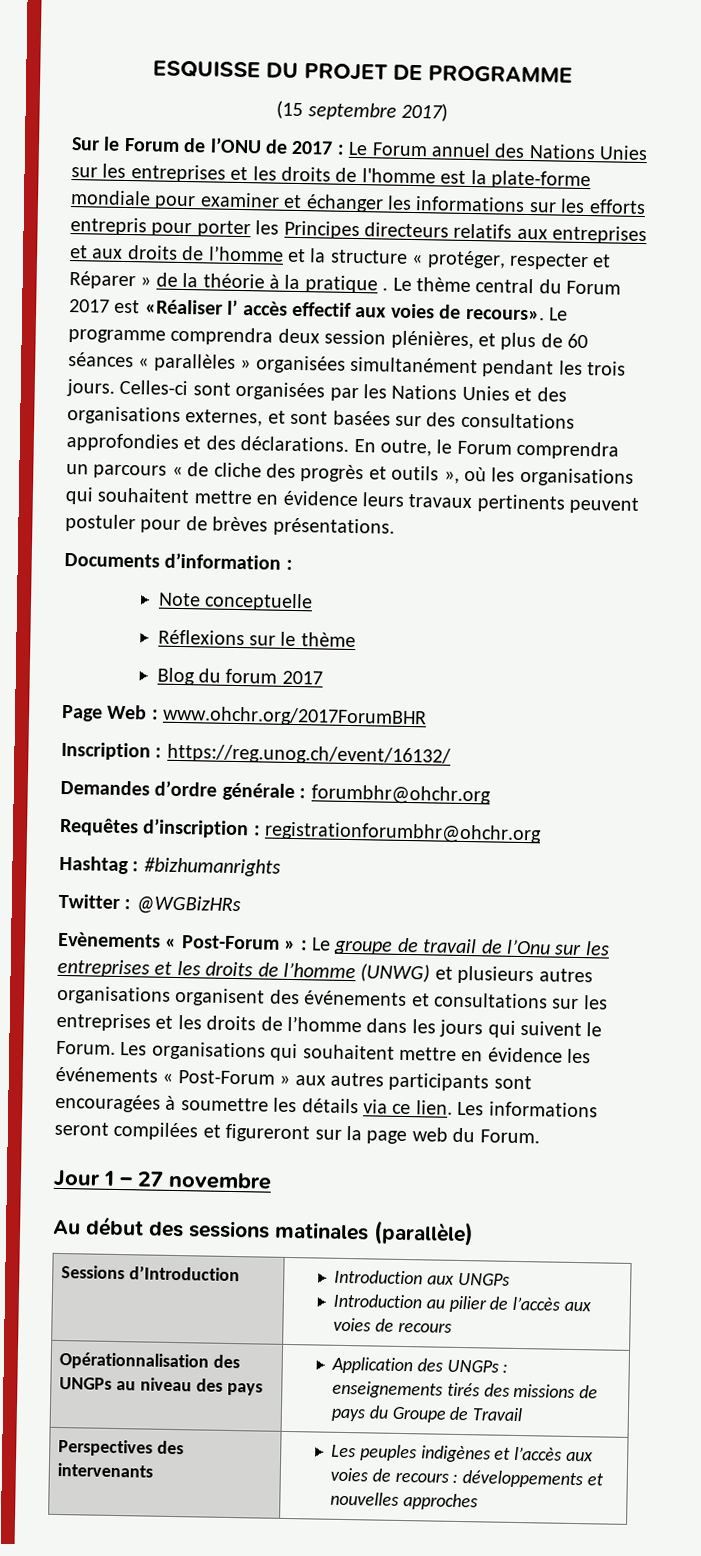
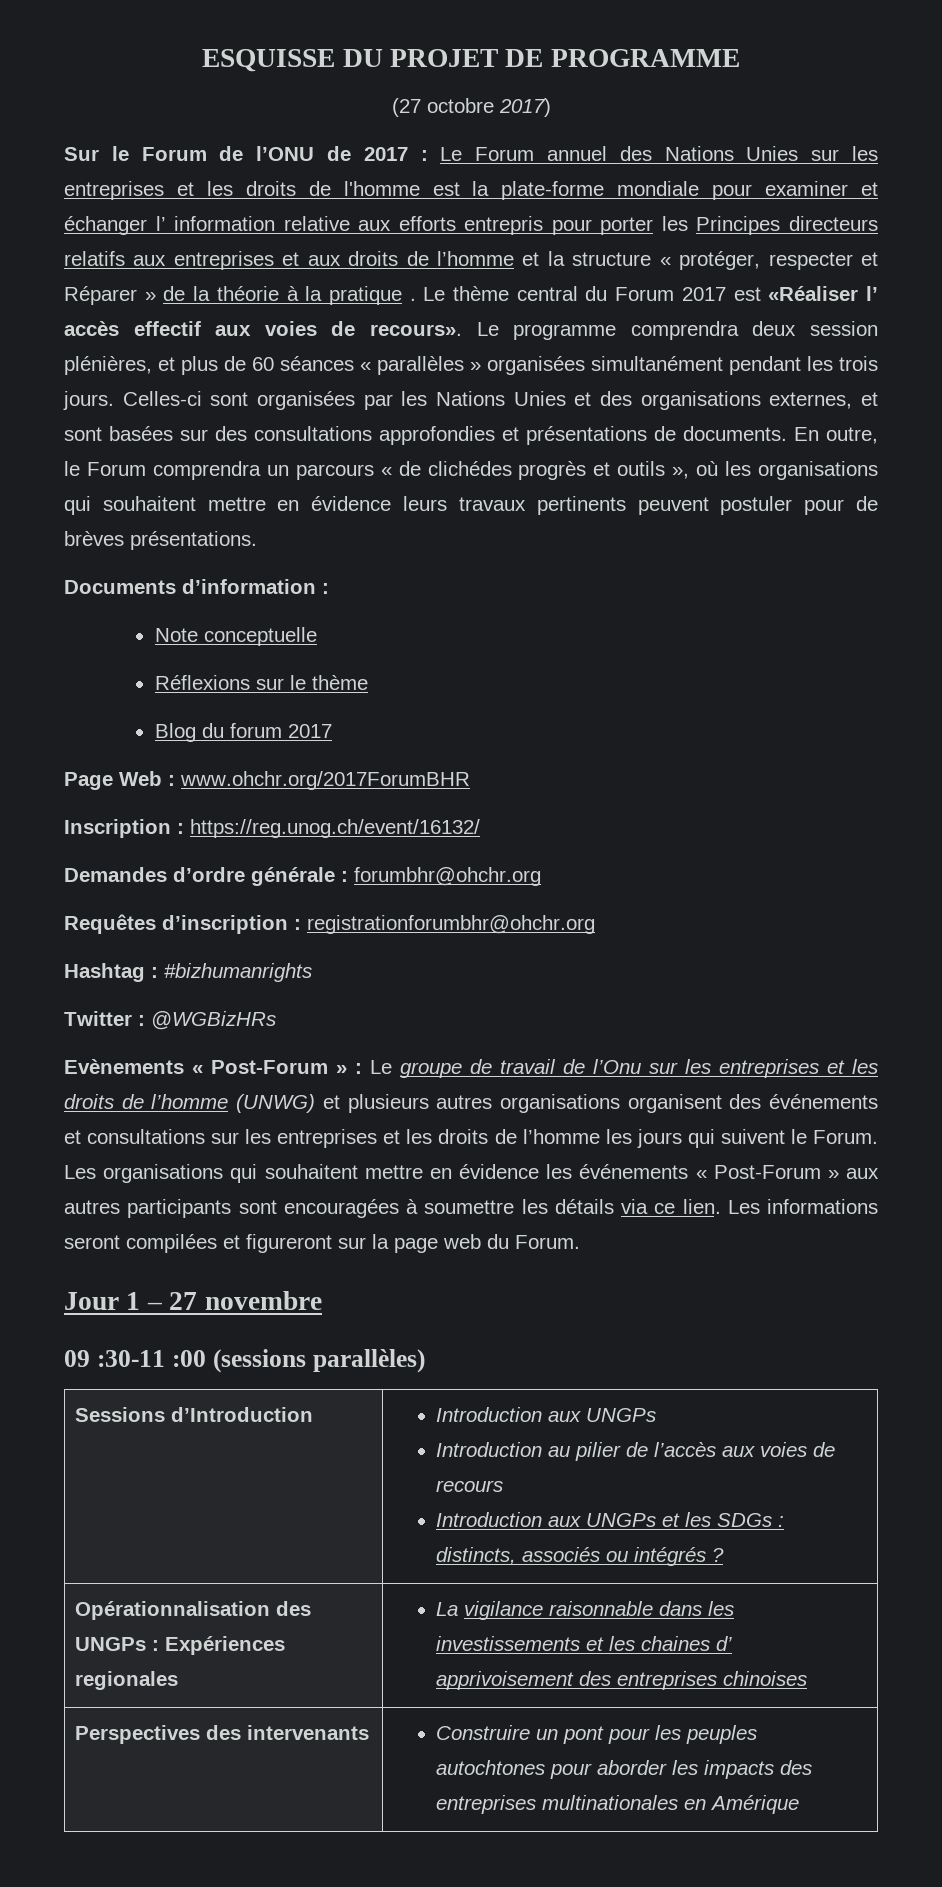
- (15 septembre 2017)
+ (27 octobre 2017)
- Le Forum annuel des Nations Unies sur les entreprises et les droits de l'homme est la plate-forme mondiale pour examiner et échanger les informations sur les efforts entrepris pour porter les Principes directeurs relatifs aux entreprises et aux droits de l’homme et la structure « protéger, respecter et Réparer » de la théorie à la pratique .
+ Le Forum annuel des Nations Unies sur les entreprises et les droits de l'homme est la plate-forme mondiale pour examiner et échanger l’ information relative aux efforts entrepris pour porter les Principes directeurs relatifs aux entreprises et aux droits de l’homme et la structure « protéger, respecter et Réparer » de la théorie à la pratique .
- Celles-ci sont organisées par les Nations Unies et des organisations externes, et sont basées sur des consultations approfondies et des déclarations.
+ Celles-ci sont organisées par les Nations Unies et des organisations externes, et sont basées sur des consultations approfondies et présentations de documents.
- En outre, le Forum comprendra un parcours « de cliche des progrès et outils », où les organisations qui souhaitent mettre en évidence leurs travaux pertinents peuvent postuler pour de brèves présentations.
+ En outre, le Forum comprendra un parcours « de clichédes progrès et outils », où les organisations qui souhaitent mettre en évidence leurs travaux pertinents peuvent postuler pour de brèves présentations.
- Evènements « Post-Forum » : Le groupe de travail de l’Onu sur les entreprises et les droits de l’homme (UNWG) et plusieurs autres organisations organisent des événements et consultations sur les entreprises et les droits de l’homme dans les jours qui suivent le Forum.
+ Evènements « Post-Forum » : Le groupe de travail de l’Onu sur les entreprises et les droits de l’homme (UNWG) et plusieurs autres organisations organisent des événements et consultations sur les entreprises et les droits de l’homme les jours qui suivent le Forum.
- Au début des sessions matinales (parallèle)
+ 09 :30-11 :00 (sessions parallèles)
  Sessions d’Introduction | Introduction aux UNGPs
  Introduction au pilier de l’accès aux voies de recours
- Opérationnalisation des UNGPs au niveau des pays | Application des UNGPs : enseignements tirés des missions de pays du Groupe de Travail
- Perspectives des intervenants | Les peuples indigènes et l’accès aux voies de recours : développements et nouvelles approches
+ Introduction aux UNGPs et les SDGs : distincts, associés ou intégrés ?
+ Opérationnalisation des UNGPs : Expériences regionales | La vigilance raisonnable dans les investissements et les chaines d’ apprivoisement des entreprises chinoises
+ Perspectives des intervenants | Construire un pont pour les peuples autochtones pour aborder les impacts des entreprises multinationales en Amérique

